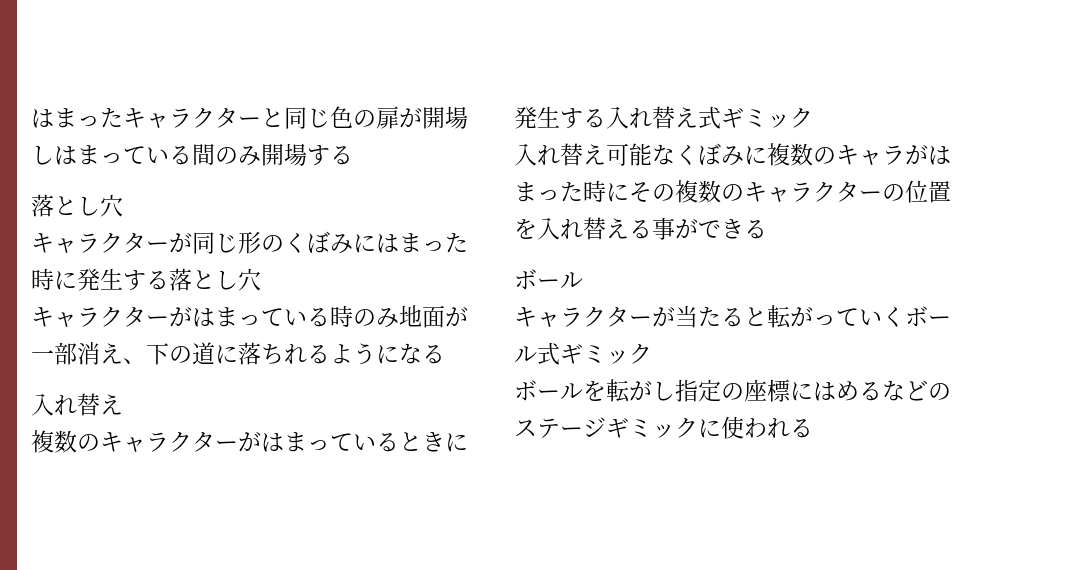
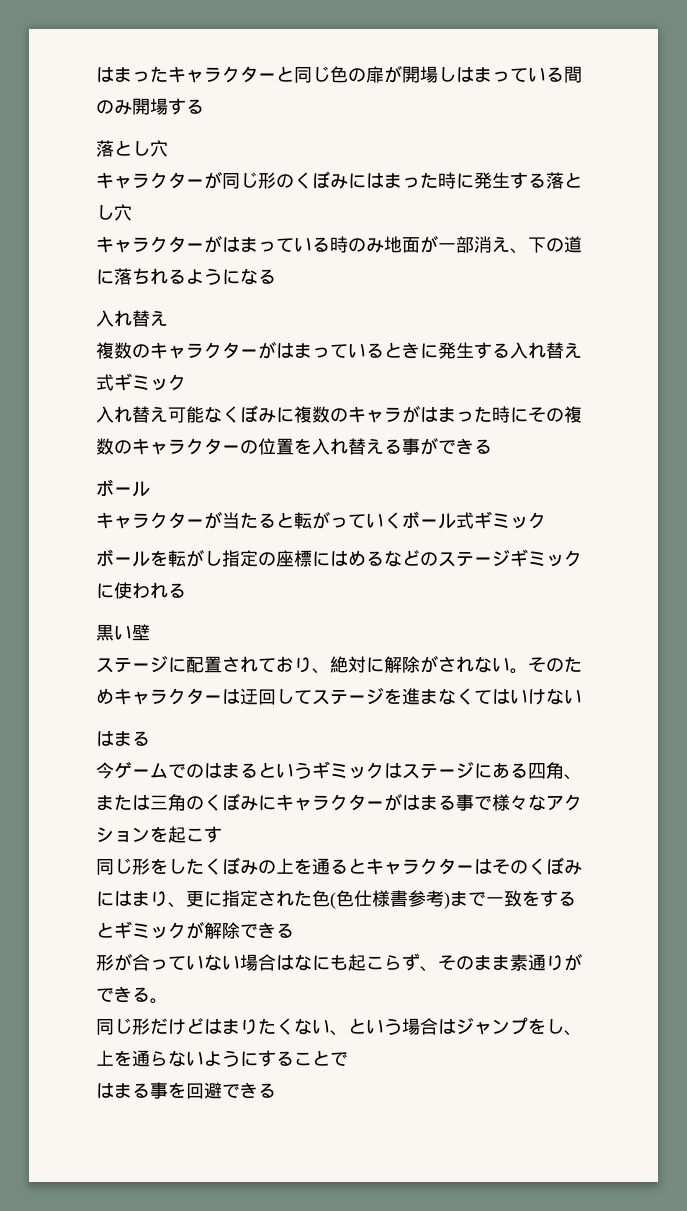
+ 黒い壁
+ ステージに配置されており、絶対に解除がされない。そのためキャラクターは迂回してステージを進まなくてはいけない
+ はまる
+ 今ゲームでのはまるというギミックはステージにある四角、または三角のくぼみにキャラクターがはまる事で様々なアクションを起こす
+ 同じ形をしたくぼみの上を通るとキャラクターはそのくぼみにはまり、更に指定された色(色仕様書参考)まで一致をするとギミックが解除できる
+ 形が合っていない場合はなにも起こらず、そのまま素通りができる。
+ 同じ形だけどはまりたくない、という場合はジャンプをし、上を通らないようにすることで
+ はまる事を回避できる

